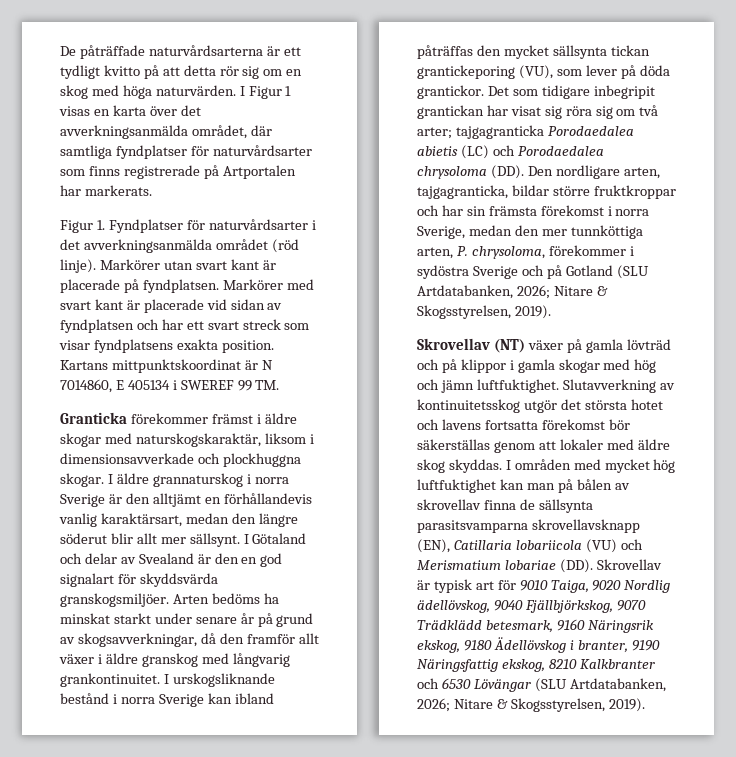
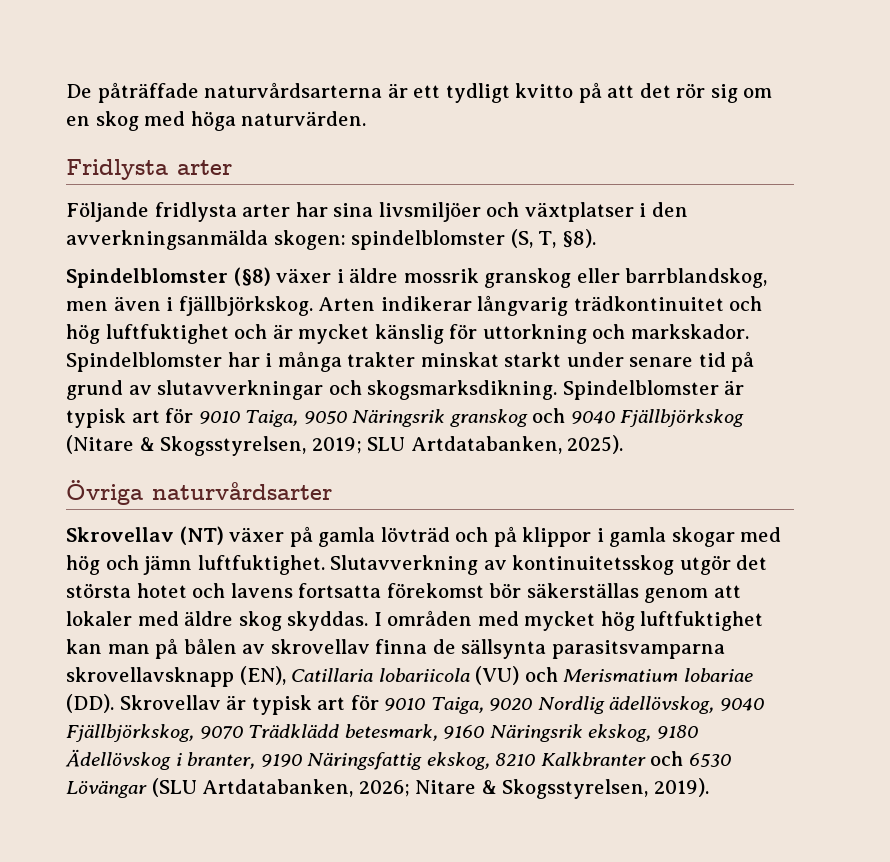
- De påträffade naturvårdsarterna är ett tydligt kvitto på att detta rör sig om en skog med höga naturvärden. I Figur 1 visas en karta över det avverkningsanmälda området, där samtliga fyndplatser för naturvårdsarter som finns registrerade på Artportalen har markerats.
- Figur 1. Fyndplatser för naturvårdsarter i det avverkningsanmälda området (röd linje). Markörer utan svart kant är placerade på fyndplatsen. Markörer med svart kant är placerade vid sidan av fyndplatsen och har ett svart streck som visar fyndplatsens exakta position. Kartans mittpunktskoordinat är N 7014860, E 405134 i SWEREF 99 TM.
- Granticka förekommer främst i äldre skogar med naturskogskaraktär, liksom i dimensionsavverkade och plockhuggna skogar. I äldre grannaturskog i norra Sverige är den alltjämt en förhållandevis vanlig karaktärsart, medan den längre söderut blir allt mer sällsynt. I Götaland och delar av Svealand är den en god signalart för skyddsvärda granskogsmiljöer. Arten bedöms ha minskat starkt under senare år på grund av skogsavverkningar, då den framför allt växer i äldre granskog med långvarig grankontinuitet. I urskogsliknande bestånd i norra Sverige kan ibland påträffas den mycket sällsynta tickan grantickeporing (VU), som lever på döda grantickor. Det som tidigare inbegripit grantickan har visat sig röra sig om två arter; tajgagranticka Porodaedalea abietis (LC) och Porodaedalea chrysoloma (DD). Den nordligare arten, tajgagranticka, bildar större fruktkroppar och har sin främsta förekomst i norra Sverige, medan den mer tunnköttiga arten, P. chrysoloma, förekommer i sydöstra Sverige och på Gotland (SLU Artdatabanken, 2026; Nitare & Skogsstyrelsen, 2019).
+ De påträffade naturvårdsarterna är ett tydligt kvitto på att det rör sig om en skog med höga naturvärden.
+ Fridlysta arter
+ Följande fridlysta arter har sina livsmiljöer och växtplatser i den avverkningsanmälda skogen: spindelblomster (S, T, §8).
+ Spindelblomster (§8) växer i äldre mossrik granskog eller barrblandskog, men även i fjällbjörkskog. Arten indikerar långvarig trädkontinuitet och hög luftfuktighet och är mycket känslig för uttorkning och markskador. Spindelblomster har i många trakter minskat starkt under senare tid på grund av slutavverkningar och skogsmarksdikning. Spindelblomster är typisk art för 9010 Taiga, 9050 Näringsrik granskog och 9040 Fjällbjörkskog (Nitare & Skogsstyrelsen, 2019; SLU Artdatabanken, 2025).
+ Övriga naturvårdsarter

